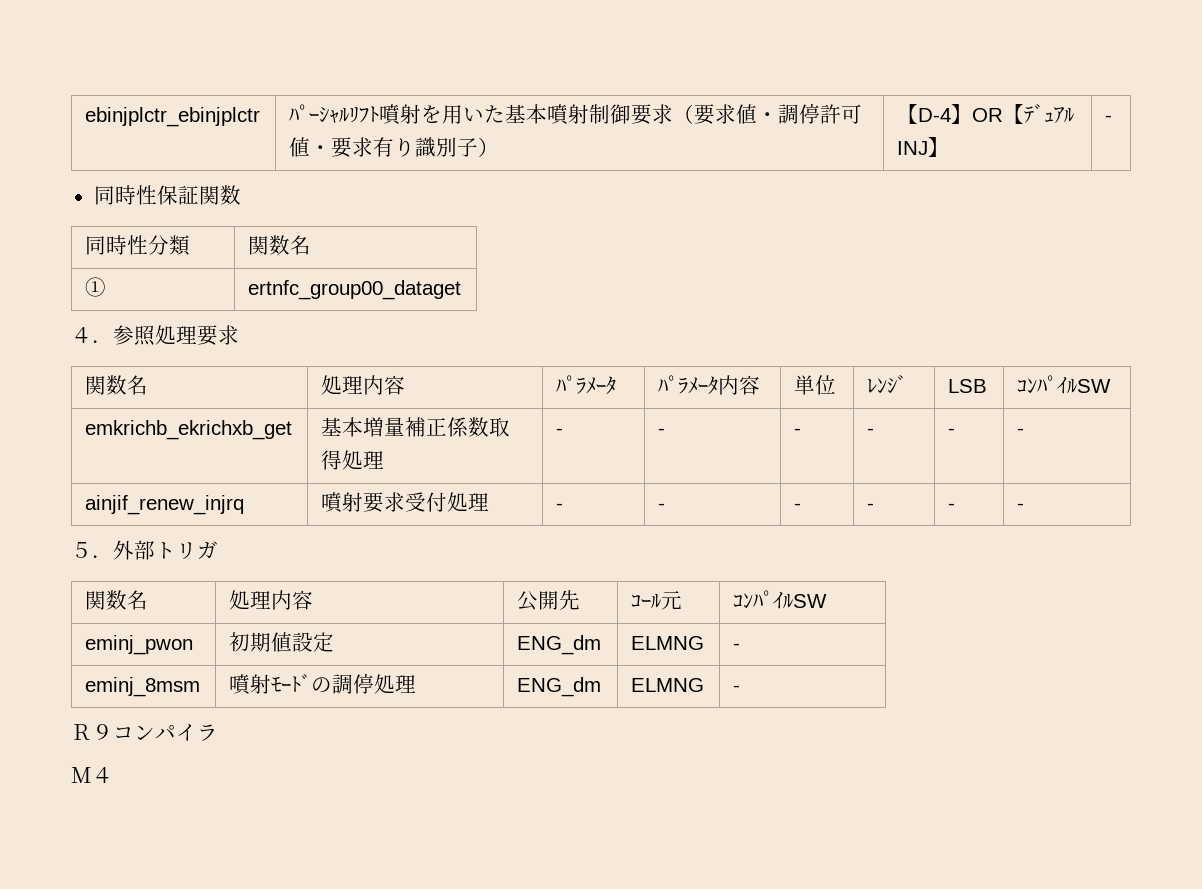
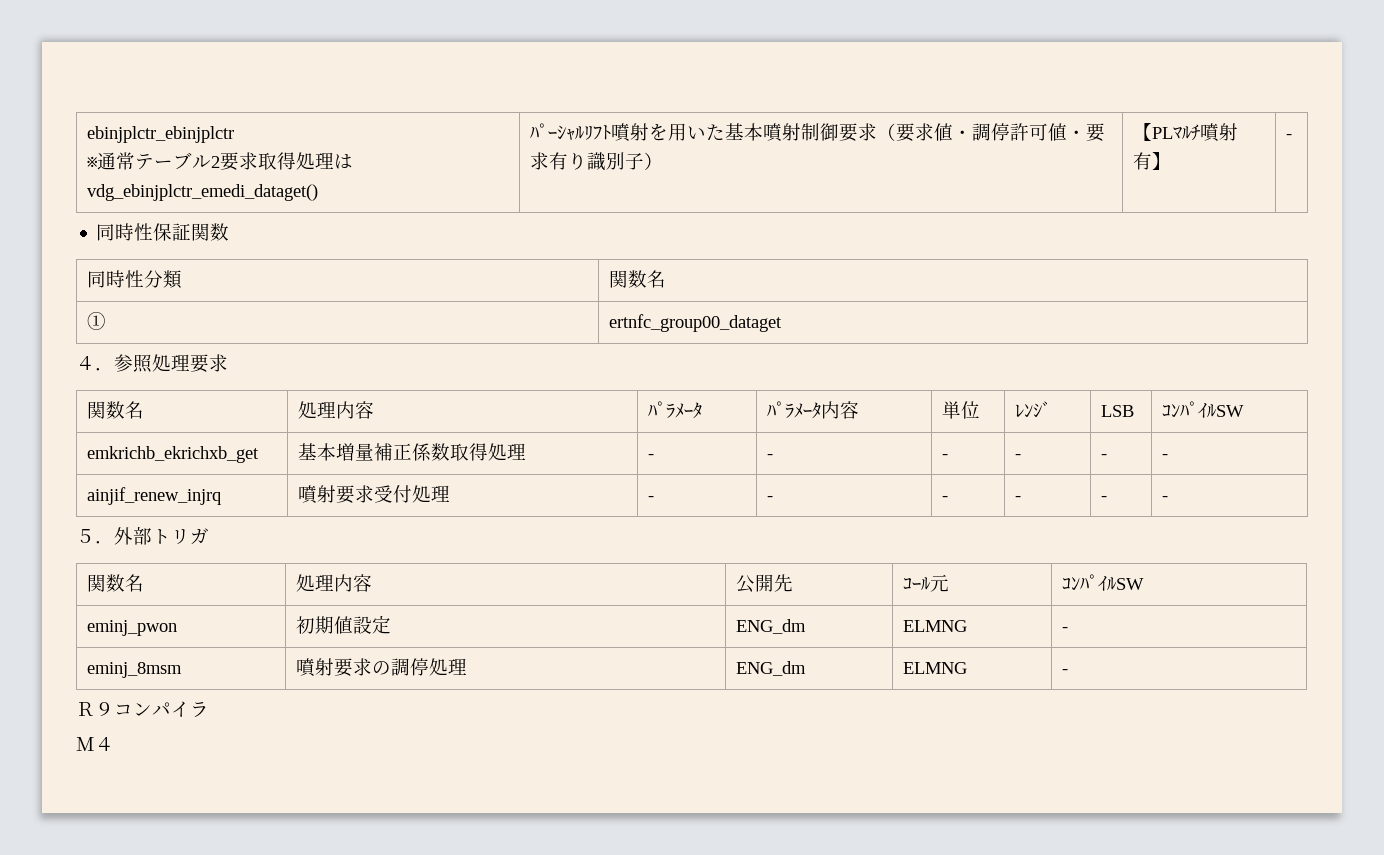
- ebinjplctr_ebinjplctr | ﾊﾟｰｼｬﾙﾘﾌﾄ噴射を用いた基本噴射制御要求（要求値・調停許可値・要求有り識別子） | 【D-4】OR【ﾃﾞｭｱﾙINJ】 | -
+ ebinjplctr_ebinjplctr
+ ※通常テーブル2要求取得処理はvdg_ebinjplctr_emedi_dataget() | ﾊﾟｰｼｬﾙﾘﾌﾄ噴射を用いた基本噴射制御要求（要求値・調停許可値・要求有り識別子） | 【PLﾏﾙﾁ噴射有】 | -
- eminj_8msm | 噴射ﾓｰﾄﾞの調停処理 | ENG_dm | ELMNG | -
+ eminj_8msm | 噴射要求の調停処理 | ENG_dm | ELMNG | -

